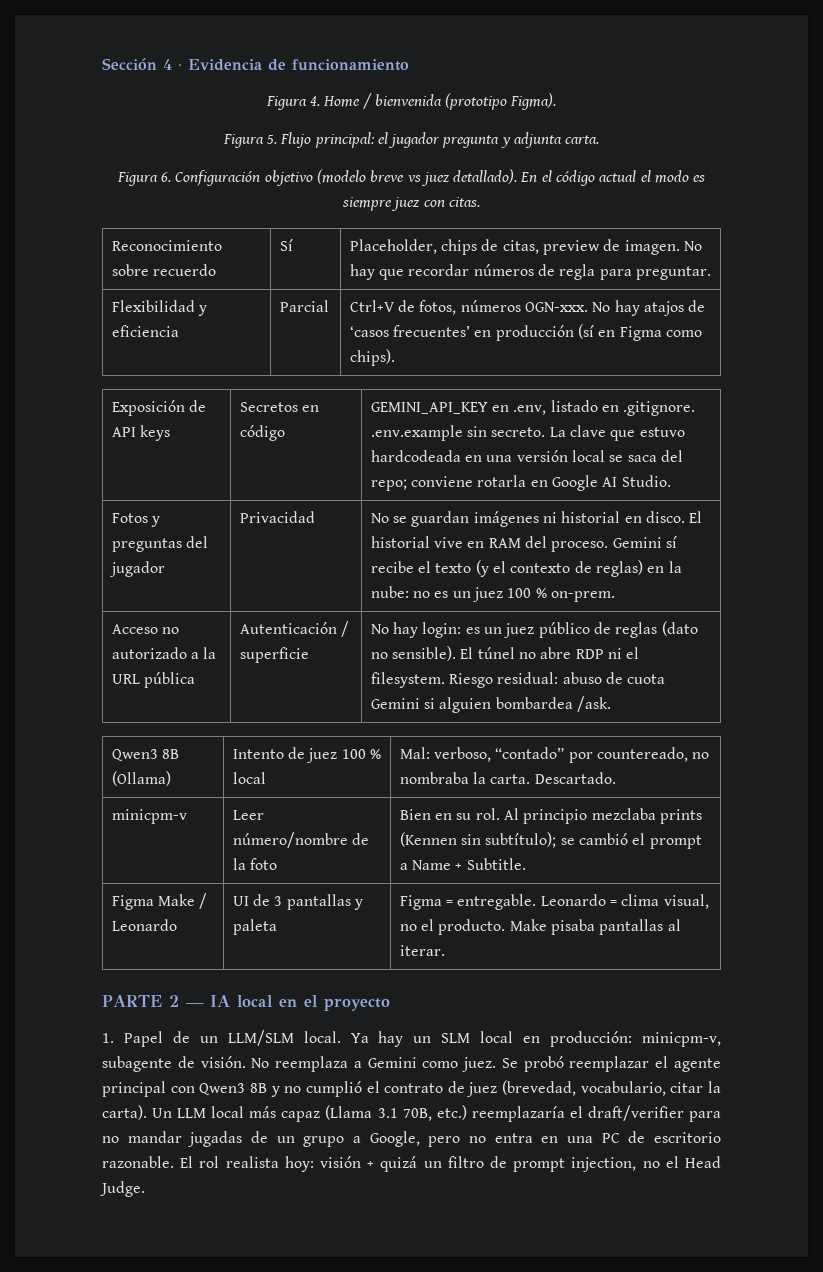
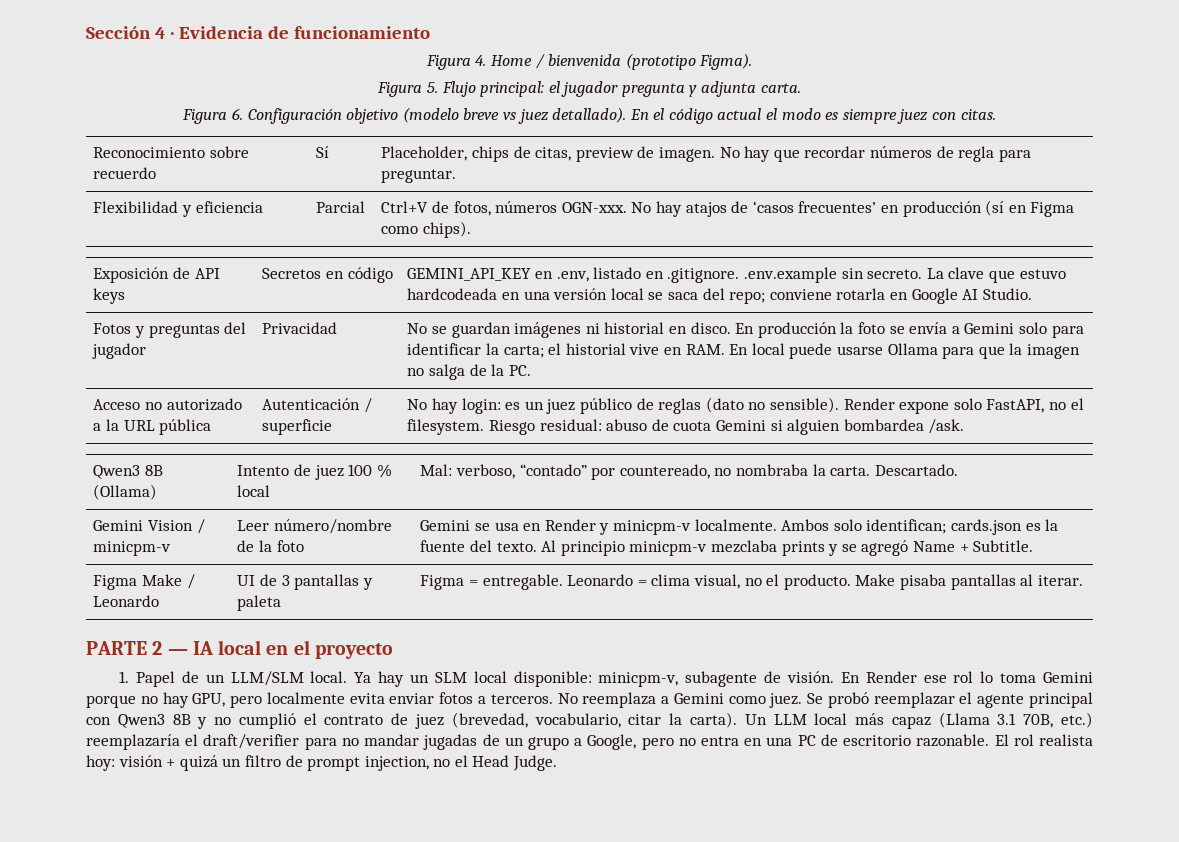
- El historial vive en RAM del proceso. Gemini sí recibe el texto (y el contexto de reglas) en la nube: no es un juez 100 % on-prem.
+ En producción la foto se envía a Gemini solo para identificar la carta; el historial vive en RAM. En local puede usarse Ollama para que la imagen no salga de la PC.
- Acceso no autorizado a la URL pública | Autenticación / superficie | No hay login: es un juez público de reglas (dato no sensible). El túnel no abre RDP ni el filesystem. Riesgo residual: abuso de cuota Gemini si alguien bombardea /ask.
+ Acceso no autorizado a la URL pública | Autenticación / superficie | No hay login: es un juez público de reglas (dato no sensible). Render expone solo FastAPI, no el filesystem. Riesgo residual: abuso de cuota Gemini si alguien bombardea /ask.
- minicpm-v | Leer número/nombre de la foto | Bien en su rol. Al principio mezclaba prints (Kennen sin subtítulo); se cambió el prompt a Name + Subtitle.
+ Gemini Vision / minicpm-v | Leer número/nombre de la foto | Gemini se usa en Render y minicpm-v localmente. Ambos solo identifican; cards.json es la fuente del texto. Al principio minicpm-v mezclaba prints y se agregó Name + Subtitle.
- Ya hay un SLM local en producción: minicpm-v, subagente de visión.
+ Ya hay un SLM local disponible: minicpm-v, subagente de visión.
+ En Render ese rol lo toma Gemini porque no hay GPU, pero localmente evita enviar fotos a terceros.

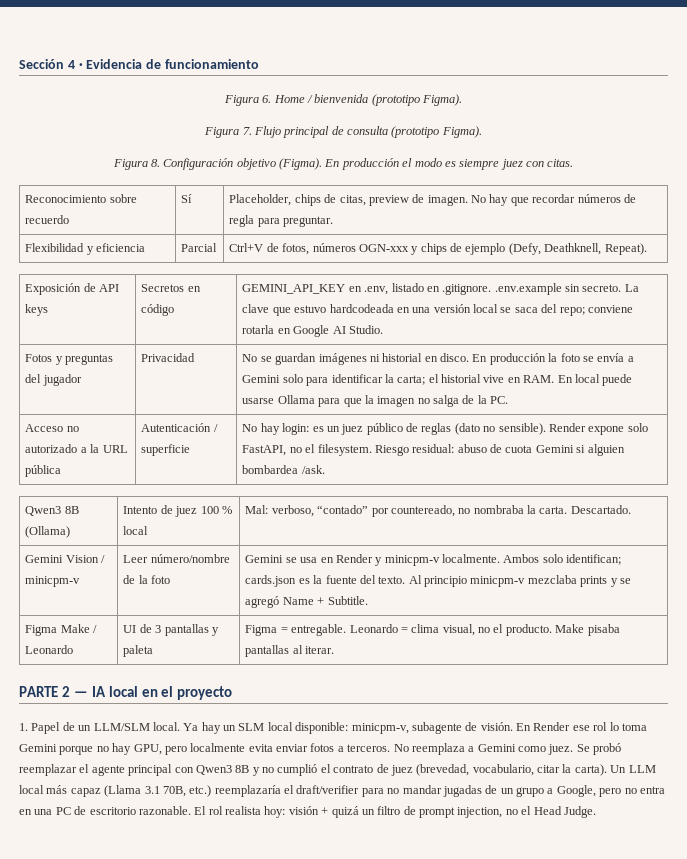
- Figura 4. Home / bienvenida (prototipo Figma).
+ Figura 6. Home / bienvenida (prototipo Figma).
- Figura 5. Flujo principal: el jugador pregunta y adjunta carta.
- Figura 6. Configuración objetivo (modelo breve vs juez detallado). En el código actual el modo es siempre juez con citas.
+ Figura 7. Flujo principal de consulta (prototipo Figma).
+ Figura 8. Configuración objetivo (Figma). En producción el modo es siempre juez con citas.
- Flexibilidad y eficiencia | Parcial | Ctrl+V de fotos, números OGN-xxx. No hay atajos de ‘casos frecuentes’ en producción (sí en Figma como chips).
+ Flexibilidad y eficiencia | Parcial | Ctrl+V de fotos, números OGN-xxx y chips de ejemplo (Defy, Deathknell, Repeat).

